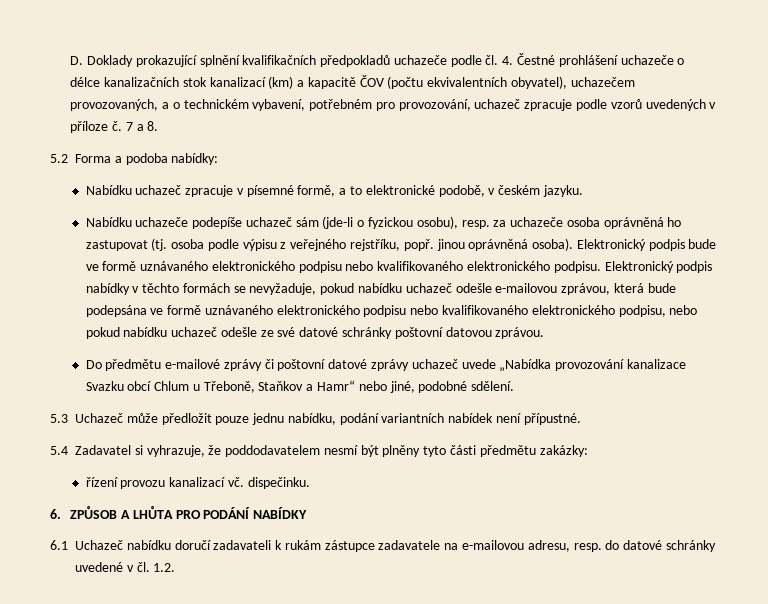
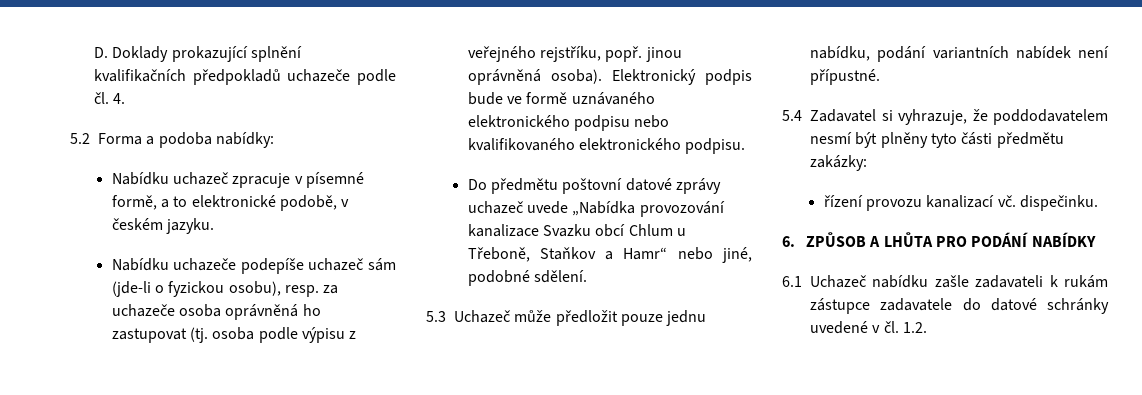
- D. Doklady prokazující splnění kvalifikačních předpokladů uchazeče podle čl. 4. Čestné prohlášení uchazeče o délce kanalizačních stok kanalizací (km) a kapacitě ČOV (počtu ekvivalentních obyvatel), uchazečem provozovaných, a o technickém vybavení, potřebném pro provozování, uchazeč zpracuje podle vzorů uvedených v příloze č. 7 a 8.
+ D. Doklady prokazující splnění kvalifikačních předpokladů uchazeče podle čl. 4.
- Elektronický podpis nabídky v těchto formách se nevyžaduje, pokud nabídku uchazeč odešle e-mailovou zprávou, která bude podepsána ve formě uznávaného elektronického podpisu nebo kvalifikovaného elektronického podpisu, nebo pokud nabídku uchazeč odešle ze své datové schránky poštovní datovou zprávou.
- Do předmětu e-mailové zprávy či poštovní datové zprávy uchazeč uvede „Nabídka provozování kanalizace Svazku obcí Chlum u Třeboně, Staňkov a Hamr“ nebo jiné, podobné sdělení.
+ Do předmětu poštovní datové zprávy uchazeč uvede „Nabídka provozování kanalizace Svazku obcí Chlum u Třeboně, Staňkov a Hamr“ nebo jiné, podobné sdělení.
- 6.1 Uchazeč nabídku doručí zadavateli k rukám zástupce zadavatele na e-mailovou adresu, resp. do datové schránky uvedené v čl. 1.2.
+ 6.1 Uchazeč nabídku zašle zadavateli k rukám zástupce zadavatele do datové schránky uvedené v čl. 1.2.

